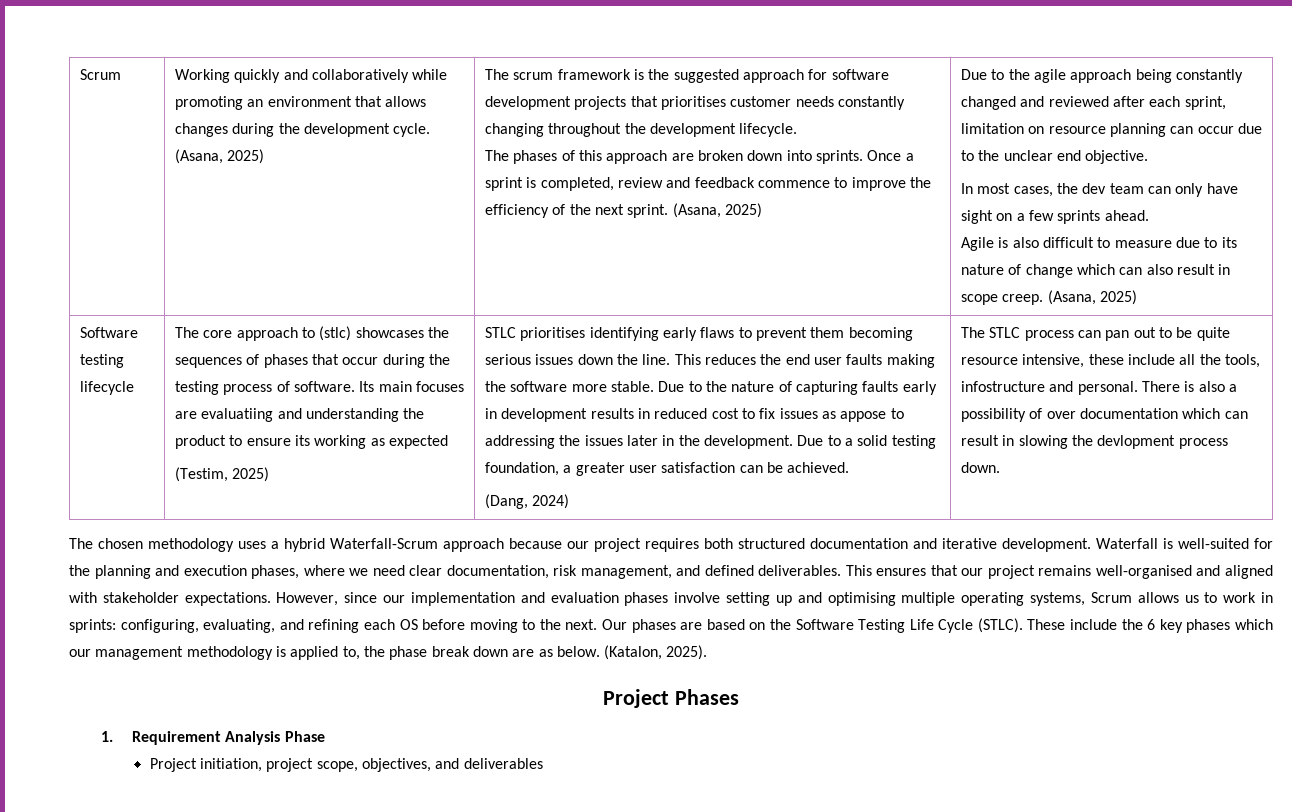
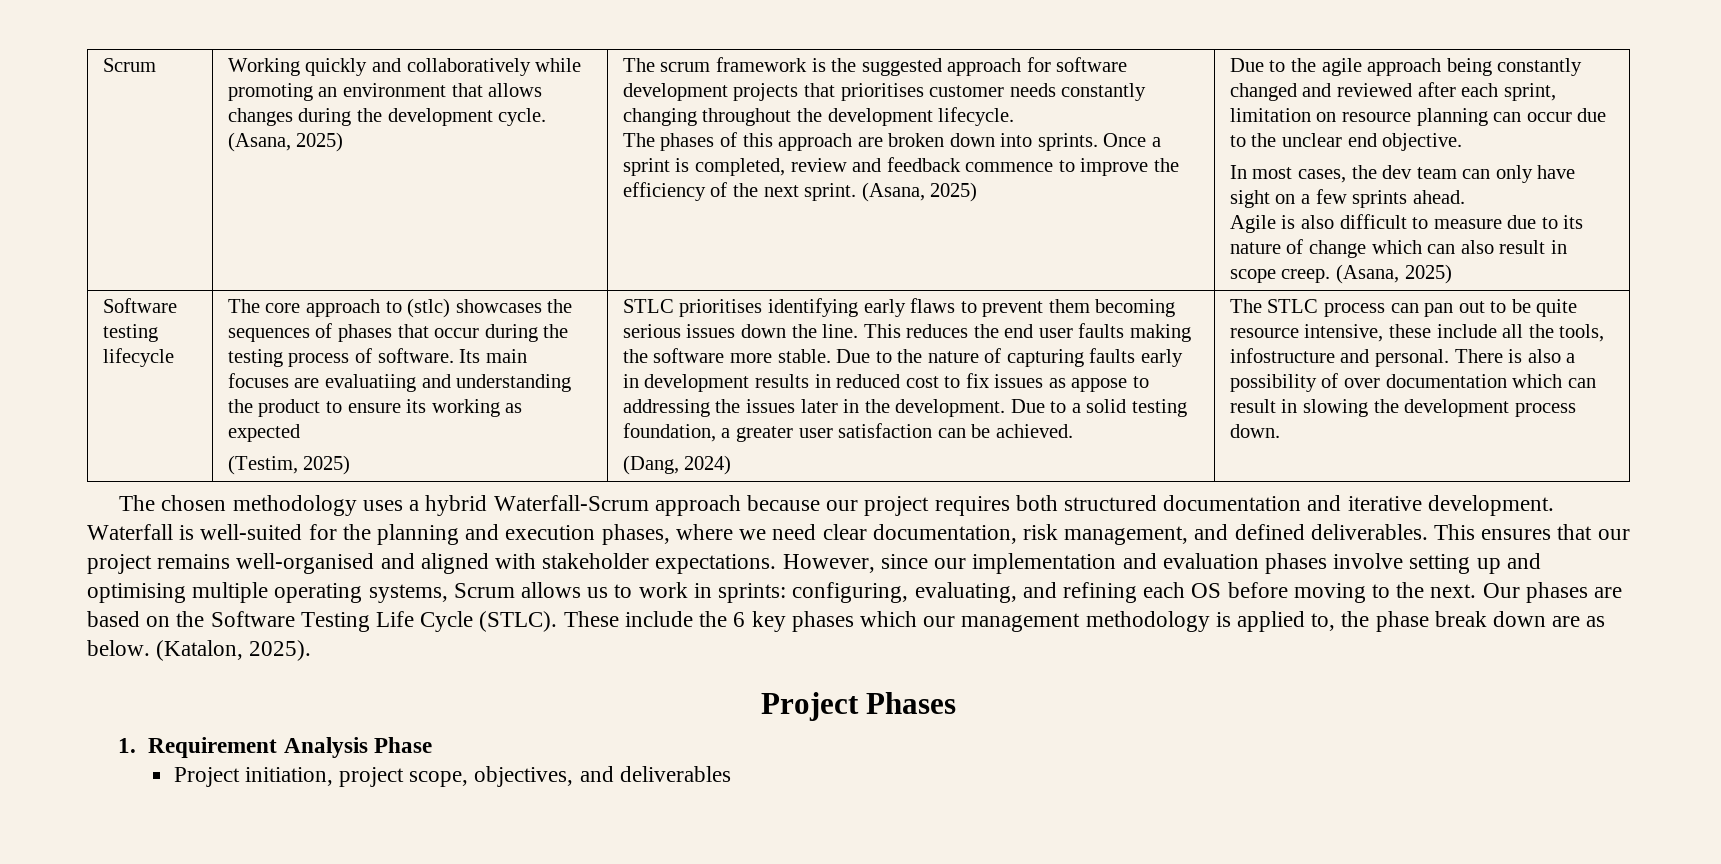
- There is also a possibility of over documentation which can result in slowing the devlopment process down.
+ There is also a possibility of over documentation which can result in slowing the development process down.

